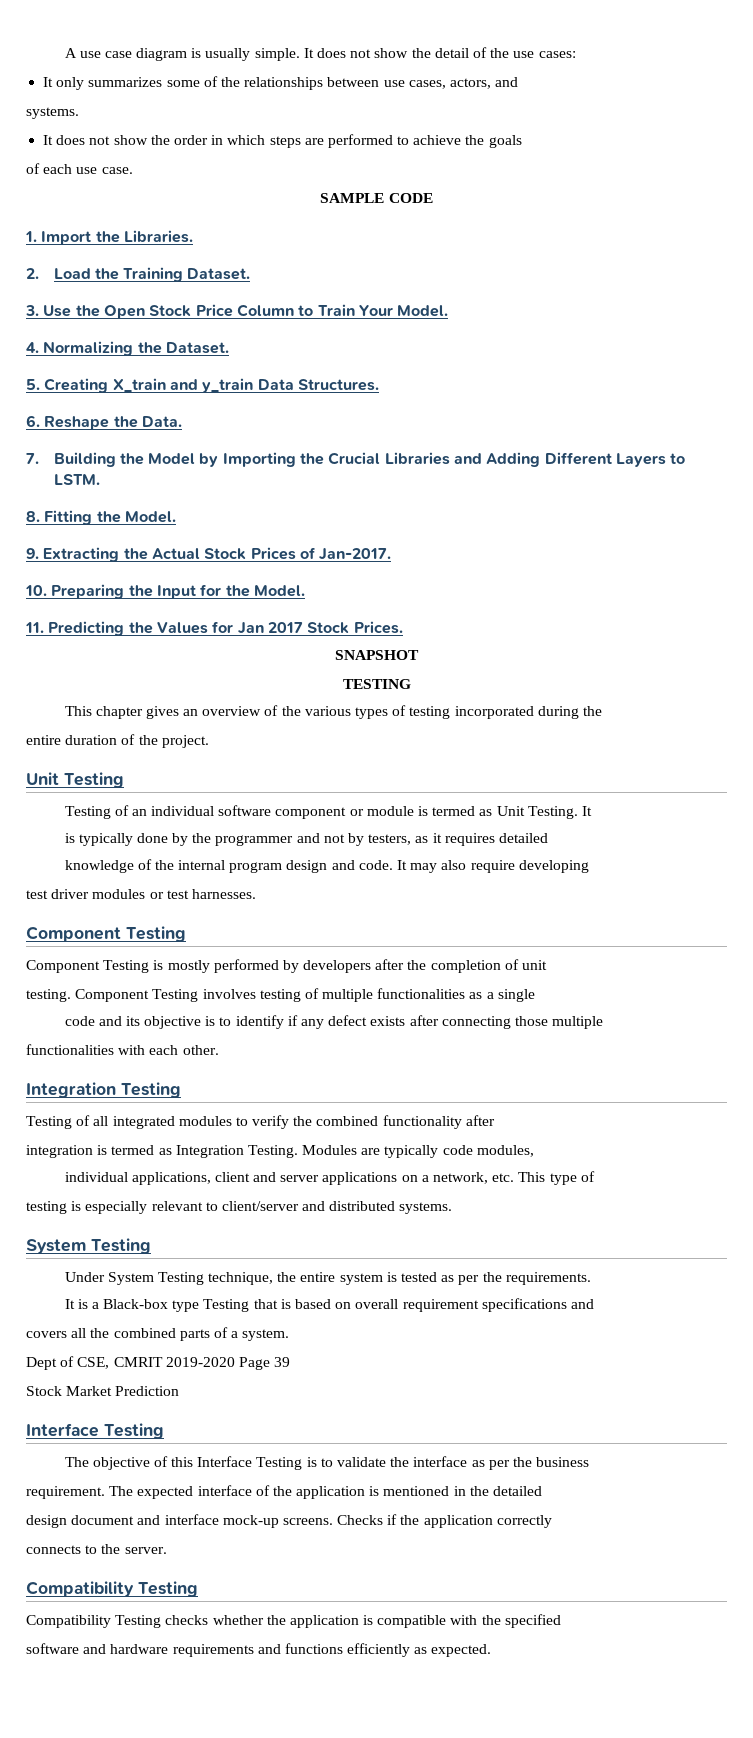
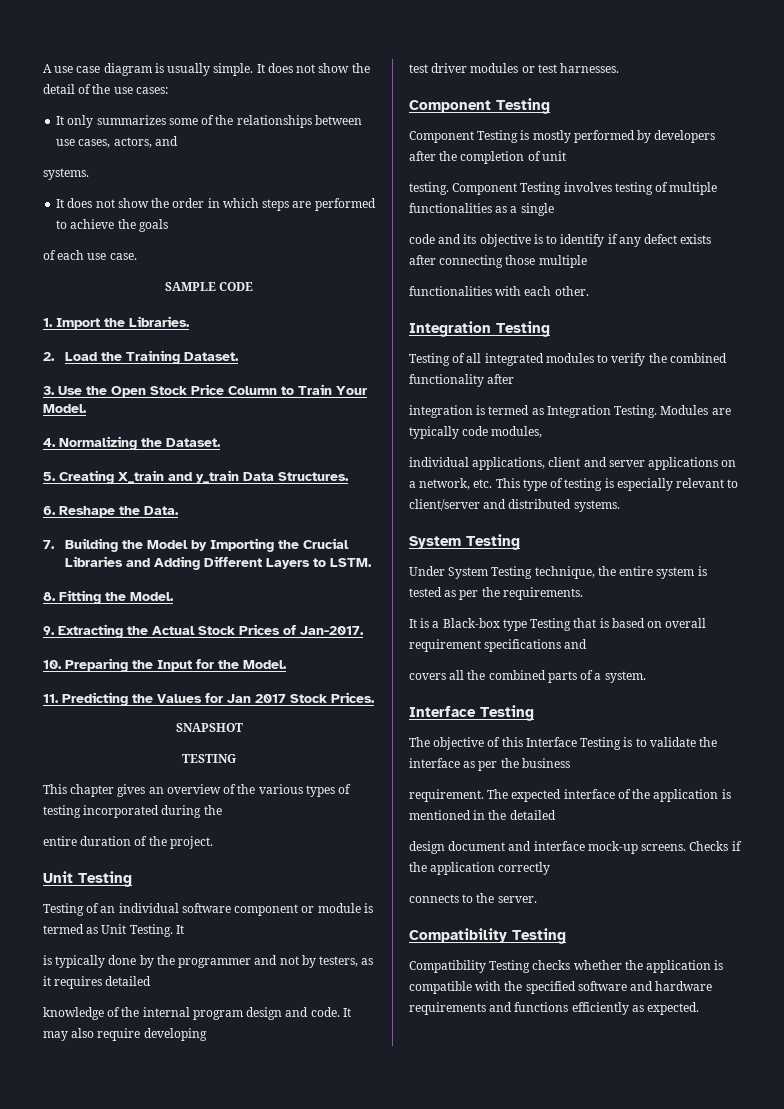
- individual applications, client and server applications on a network, etc. This type of
- testing is especially relevant to client/server and distributed systems.
+ individual applications, client and server applications on a network, etc. This type of testing is especially relevant to client/server and distributed systems.
- Dept of CSE, CMRIT 2019-2020 Page 39
- Stock Market Prediction
- Compatibility Testing checks whether the application is compatible with the specified
- software and hardware requirements and functions efficiently as expected.
+ Compatibility Testing checks whether the application is compatible with the specified software and hardware requirements and functions efficiently as expected.

